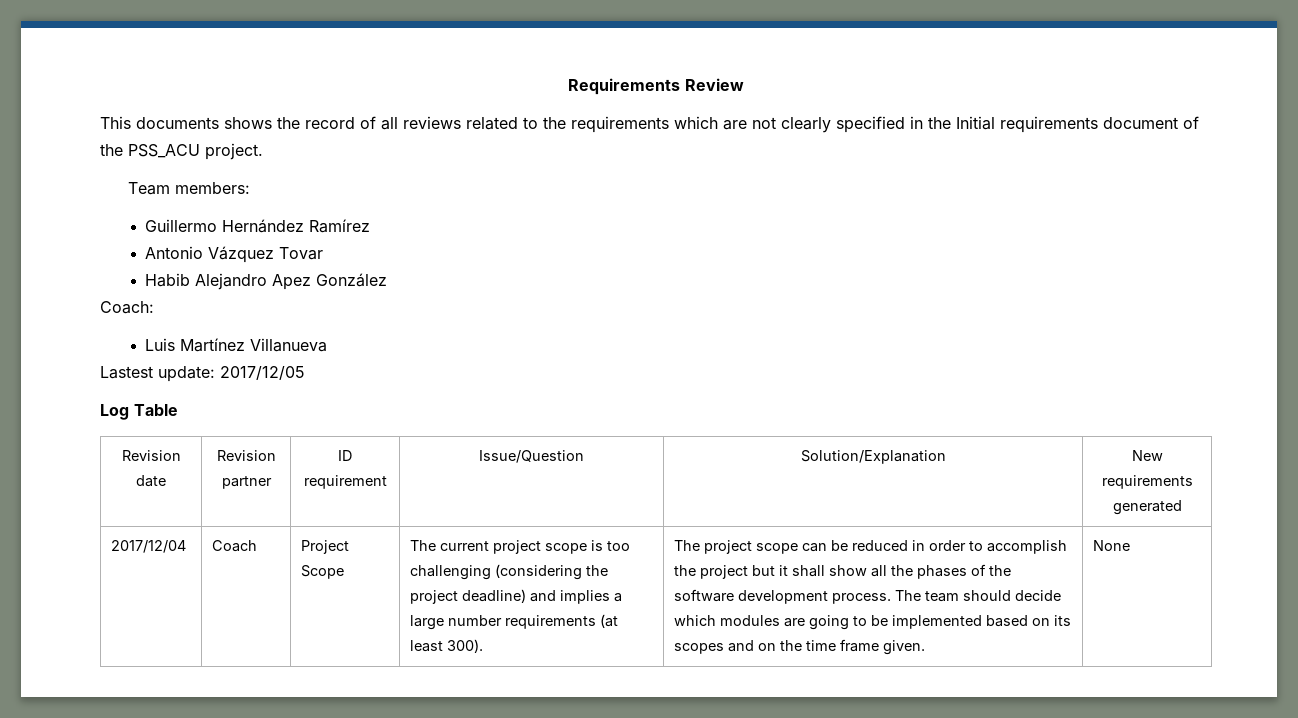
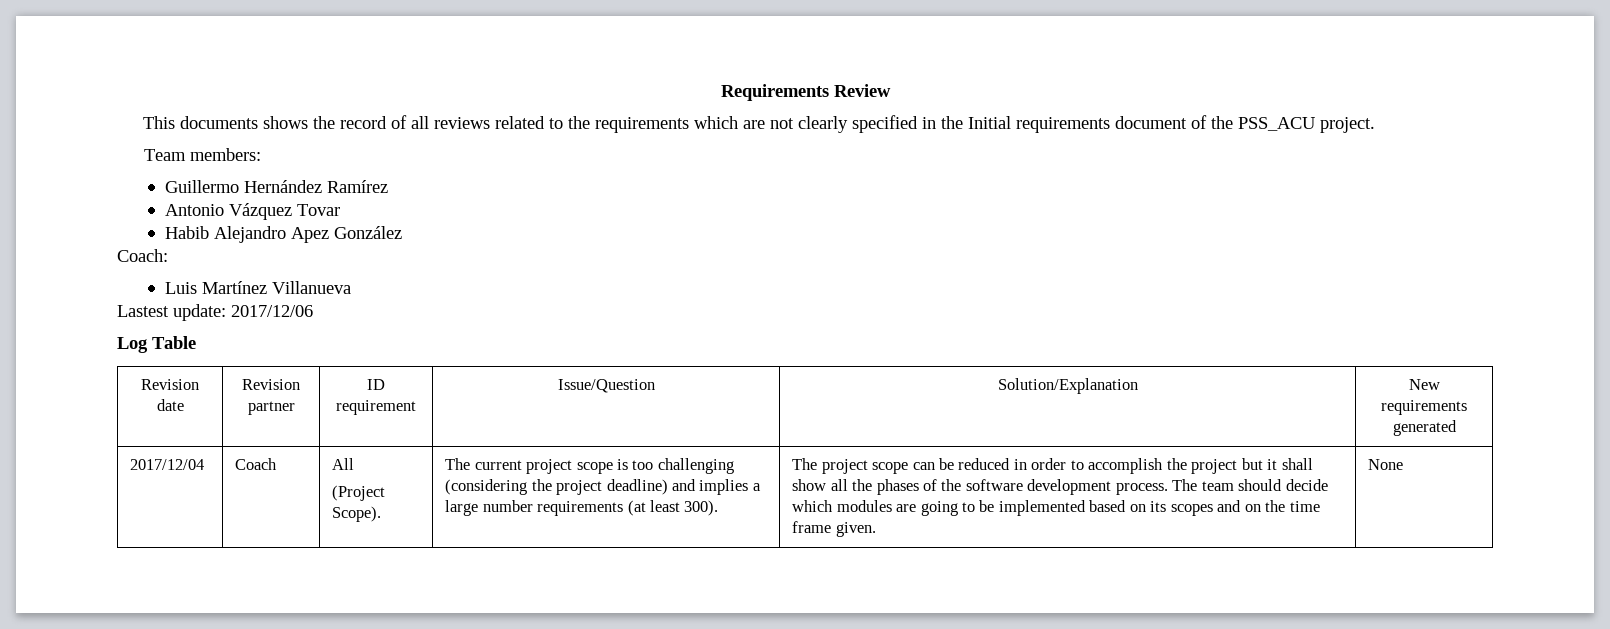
- Lastest update: 2017/12/05
+ Lastest update: 2017/12/06
- Project Scope
+ All
+ (Project Scope).

